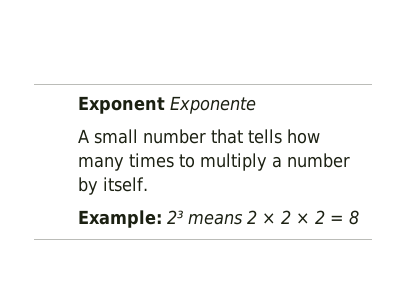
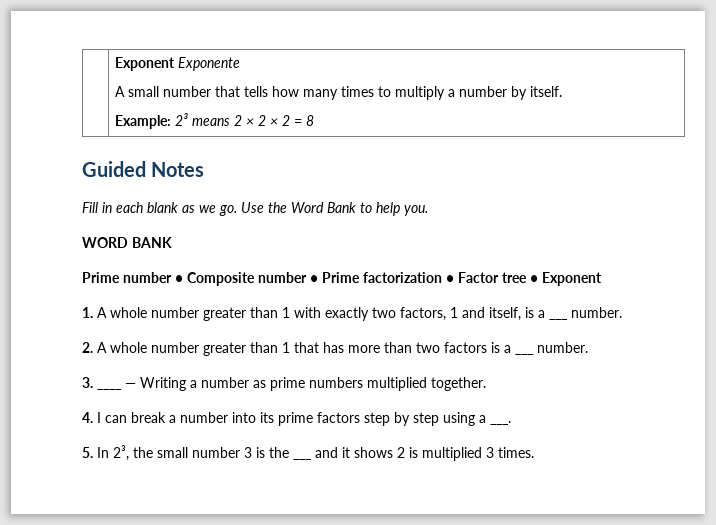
+ Guided Notes
+ Fill in each blank as we go. Use the Word Bank to help you.
+ WORD BANK
+ Prime number • Composite number • Prime factorization • Factor tree • Exponent
+ 1. A whole number greater than 1 with exactly two factors, 1 and itself, is a ___ number.
+ 2. A whole number greater than 1 that has more than two factors is a ___ number.
+ 3. ____ — Writing a number as prime numbers multiplied together.
+ 4. I can break a number into its prime factors step by step using a ___.
+ 5. In 2³, the small number 3 is the ___ and it shows 2 is multiplied 3 times.

